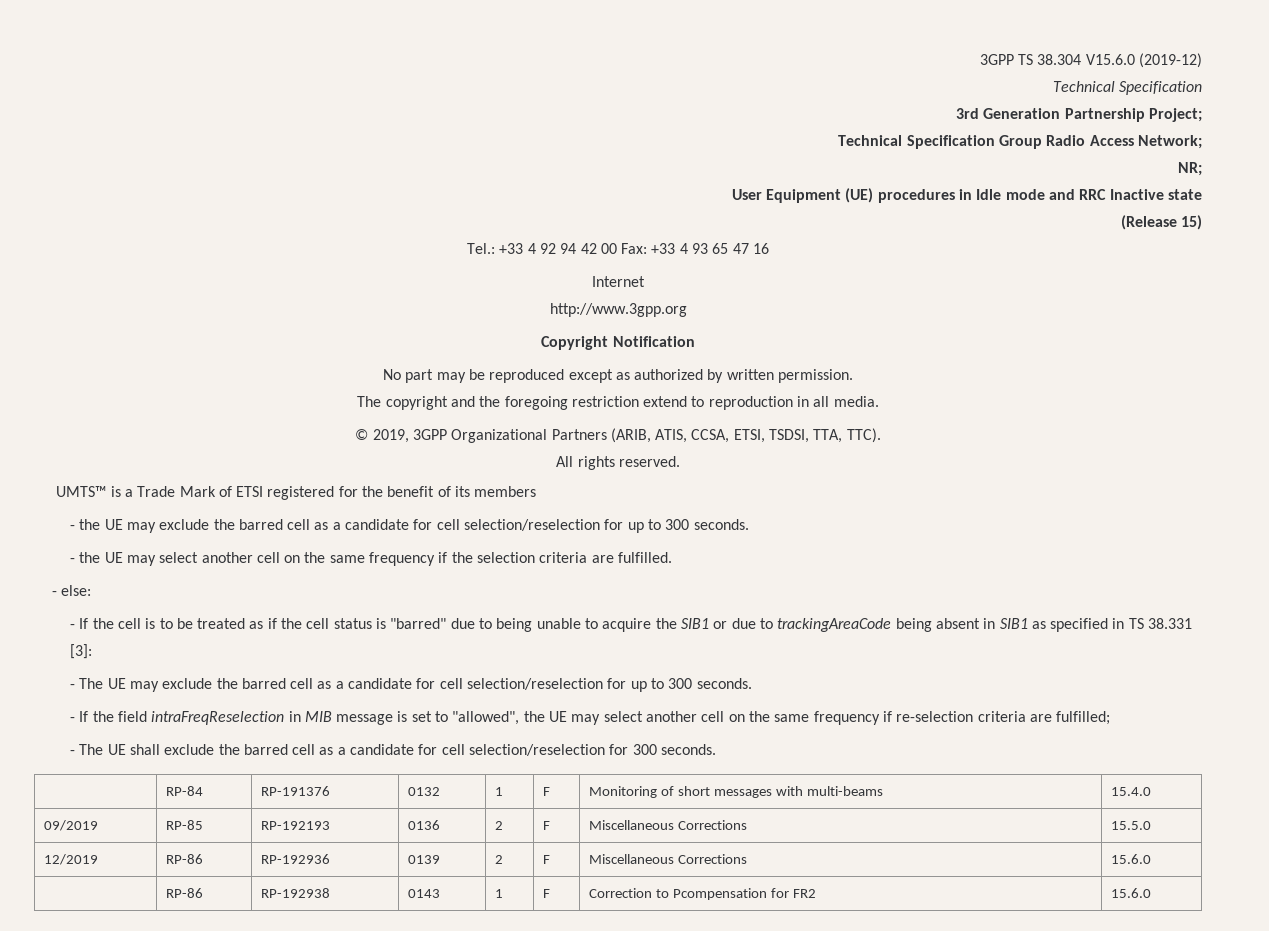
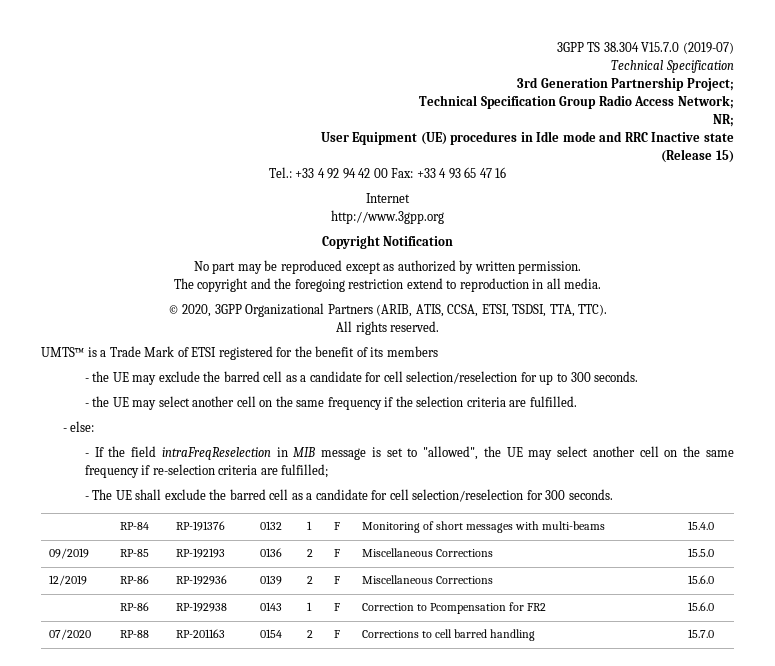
- 3GPP TS 38.304 V15.6.0 (2019-12)
+ 3GPP TS 38.304 V15.7.0 (2019-07)
- © 2019, 3GPP Organizational Partners (ARIB, ATIS, CCSA, ETSI, TSDSI, TTA, TTC).
+ © 2020, 3GPP Organizational Partners (ARIB, ATIS, CCSA, ETSI, TSDSI, TTA, TTC).
- - If the cell is to be treated as if the cell status is "barred" due to being unable to acquire the SIB1 or due to trackingAreaCode being absent in SIB1 as specified in TS 38.331 [3]:
- - The UE may exclude the barred cell as a candidate for cell selection/reselection for up to 300 seconds.
+ 07/2020 | RP-88 | RP-201163 | 0154 | 2 | F | Corrections to cell barred handling | 15.7.0

